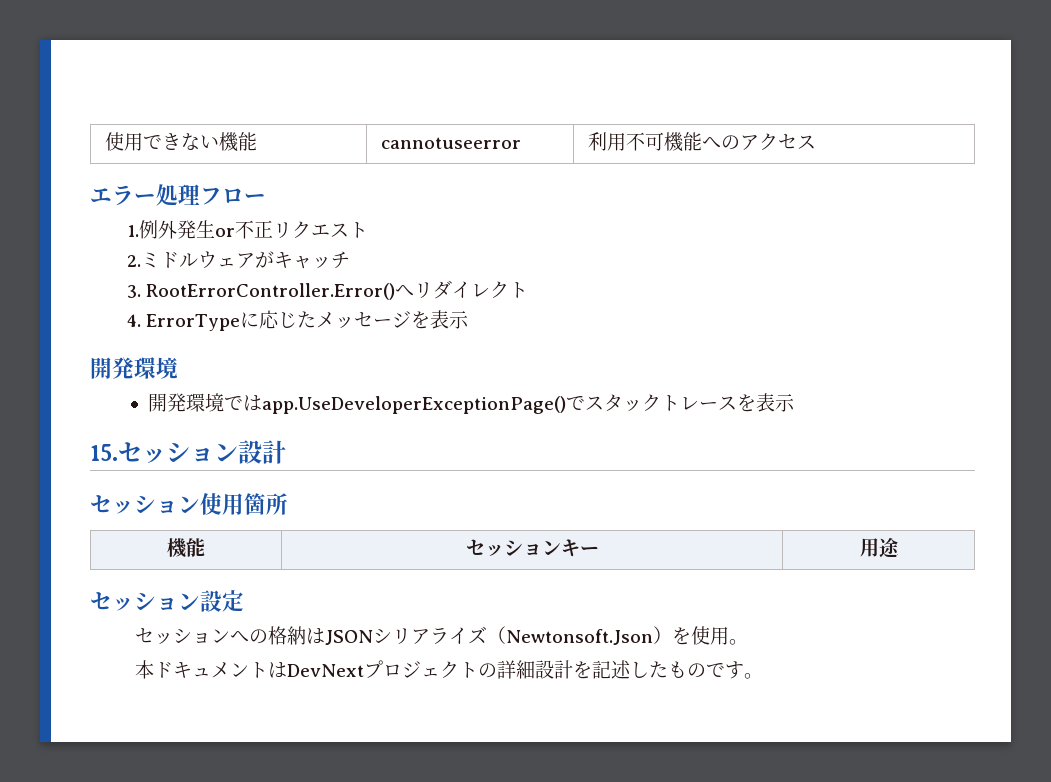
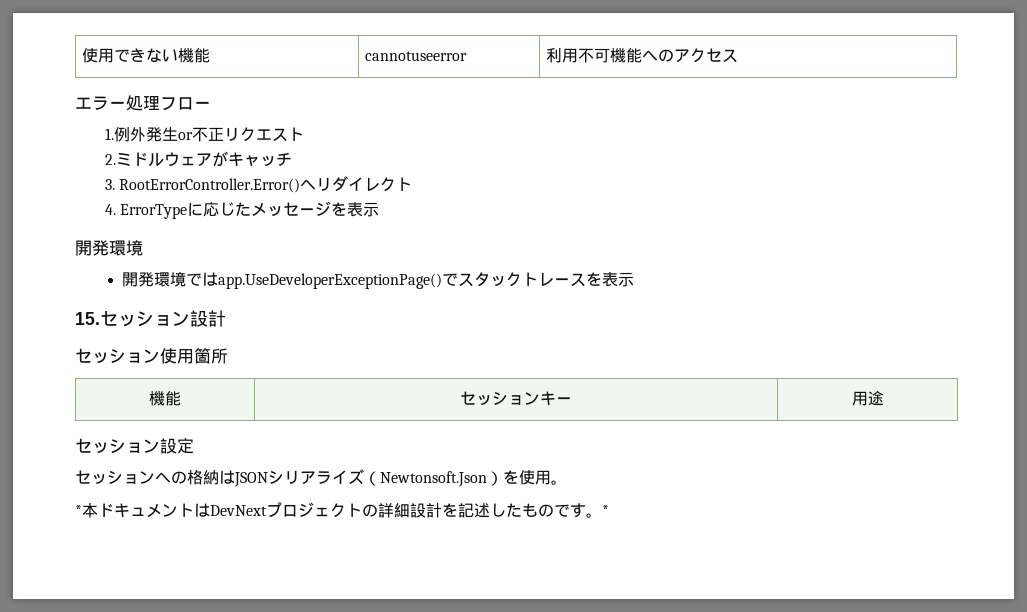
- 本ドキュメントはDevNextプロジェクトの詳細設計を記述したものです。
+ *本ドキュメントはDevNextプロジェクトの詳細設計を記述したものです。*

